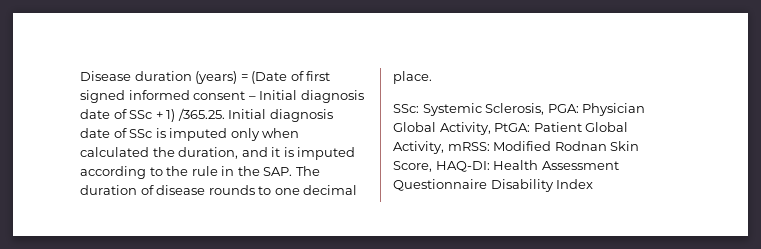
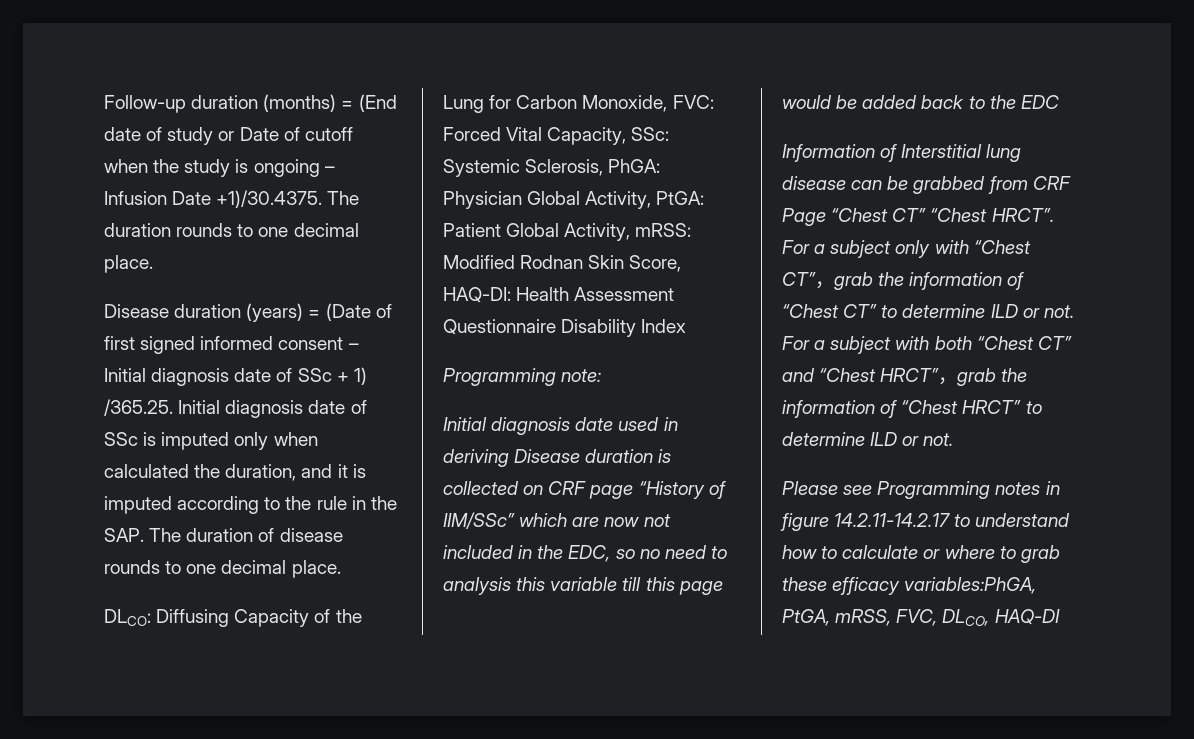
+ Follow-up duration (months) = (End date of study or Date of cutoff when the study is ongoing – Infusion Date +1)/30.4375. The duration rounds to one decimal place.
- SSc: Systemic Sclerosis, PGA: Physician Global Activity, PtGA: Patient Global Activity, mRSS: Modified Rodnan Skin Score, HAQ-DI: Health Assessment Questionnaire Disability Index
+ DLCO: Diffusing Capacity of the Lung for Carbon Monoxide, FVC: Forced Vital Capacity, SSc: Systemic Sclerosis, PhGA: Physician Global Activity, PtGA: Patient Global Activity, mRSS: Modified Rodnan Skin Score, HAQ-DI: Health Assessment Questionnaire Disability Index
+ Programming note:
+ Initial diagnosis date used in deriving Disease duration is collected on CRF page “History of IIM/SSc” which are now not included in the EDC, so no need to analysis this variable till this page would be added back to the EDC
+ Information of Interstitial lung disease can be grabbed from CRF Page “Chest CT” “Chest HRCT”. For a subject only with “Chest CT”，grab the information of “Chest CT” to determine ILD or not. For a subject with both “Chest CT” and “Chest HRCT”，grab the information of “Chest HRCT” to determine ILD or not.
+ Please see Programming notes in figure 14.2.11-14.2.17 to understand how to calculate or where to grab these efficacy variables:PhGA, PtGA, mRSS, FVC, DLCO, HAQ-DI

